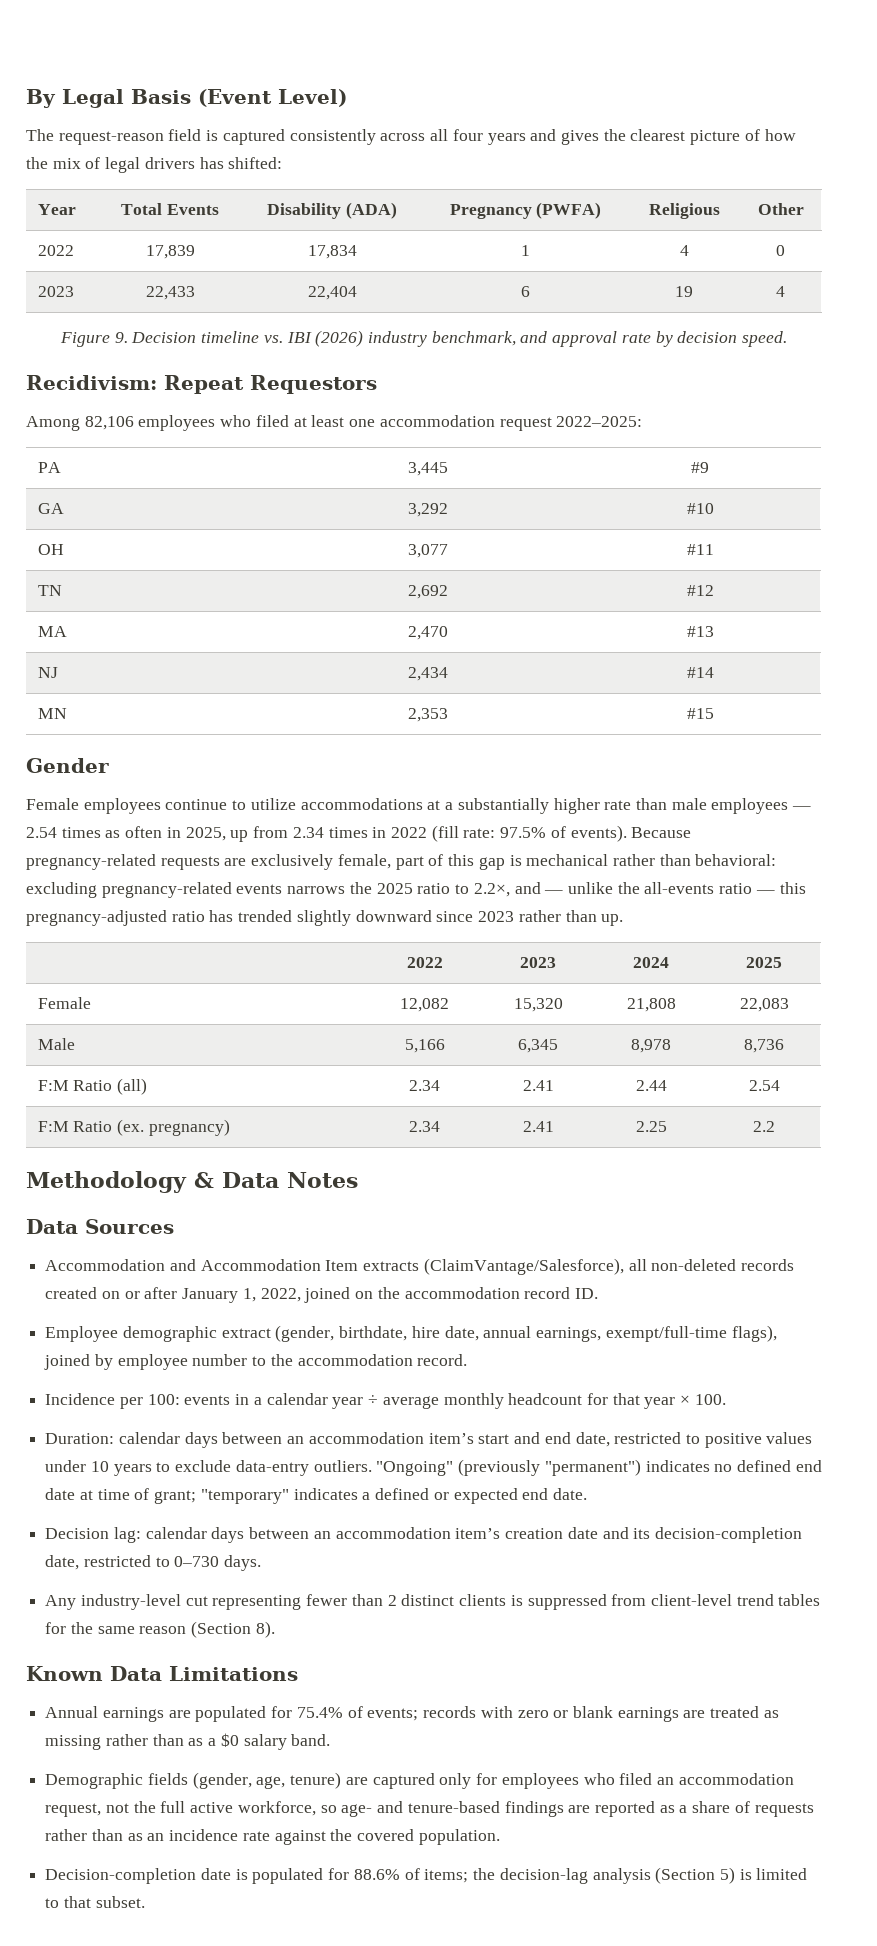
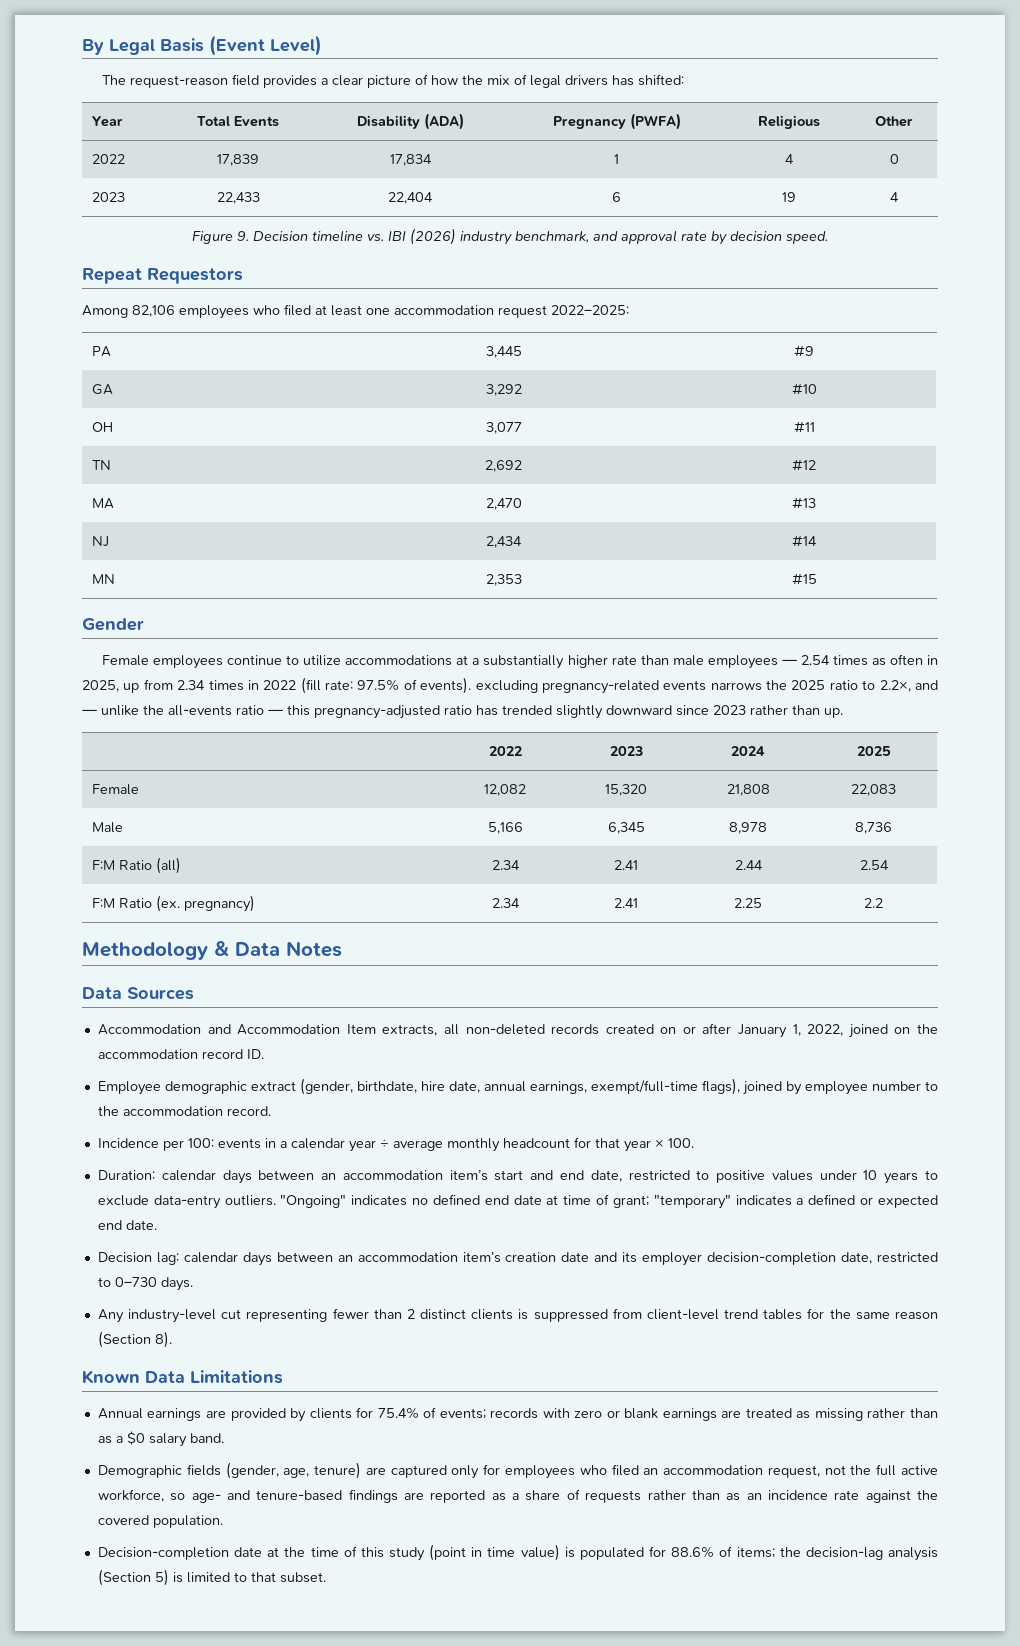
- The request-reason field is captured consistently across all four years and gives the clearest picture of how the mix of legal drivers has shifted:
+ The request-reason field provides a clear picture of how the mix of legal drivers has shifted:
- Recidivism: Repeat Requestors
+ Repeat Requestors
- Female employees continue to utilize accommodations at a substantially higher rate than male employees — 2.54 times as often in 2025, up from 2.34 times in 2022 (fill rate: 97.5% of events). Because pregnancy-related requests are exclusively female, part of this gap is mechanical rather than behavioral: excluding pregnancy-related events narrows the 2025 ratio to 2.2×, and — unlike the all-events ratio — this pregnancy-adjusted ratio has trended slightly downward since 2023 rather than up.
+ Female employees continue to utilize accommodations at a substantially higher rate than male employees — 2.54 times as often in 2025, up from 2.34 times in 2022 (fill rate: 97.5% of events). excluding pregnancy-related events narrows the 2025 ratio to 2.2×, and — unlike the all-events ratio — this pregnancy-adjusted ratio has trended slightly downward since 2023 rather than up.
- Accommodation and Accommodation Item extracts (ClaimVantage/Salesforce), all non-deleted records created on or after January 1, 2022, joined on the accommodation record ID.
+ Accommodation and Accommodation Item extracts, all non-deleted records created on or after January 1, 2022, joined on the accommodation record ID.
- "Ongoing" (previously "permanent") indicates no defined end date at time of grant; "temporary" indicates a defined or expected end date.
+ "Ongoing" indicates no defined end date at time of grant; "temporary" indicates a defined or expected end date.
- Decision lag: calendar days between an accommodation item’s creation date and its decision-completion date, restricted to 0–730 days.
+ Decision lag: calendar days between an accommodation item’s creation date and its employer decision-completion date, restricted to 0–730 days.
- Annual earnings are populated for 75.4% of events; records with zero or blank earnings are treated as missing rather than as a $0 salary band.
+ Annual earnings are provided by clients for 75.4% of events; records with zero or blank earnings are treated as missing rather than as a $0 salary band.
- Decision-completion date is populated for 88.6% of items; the decision-lag analysis (Section 5) is limited to that subset.
+ Decision-completion date at the time of this study (point in time value) is populated for 88.6% of items; the decision-lag analysis (Section 5) is limited to that subset.

